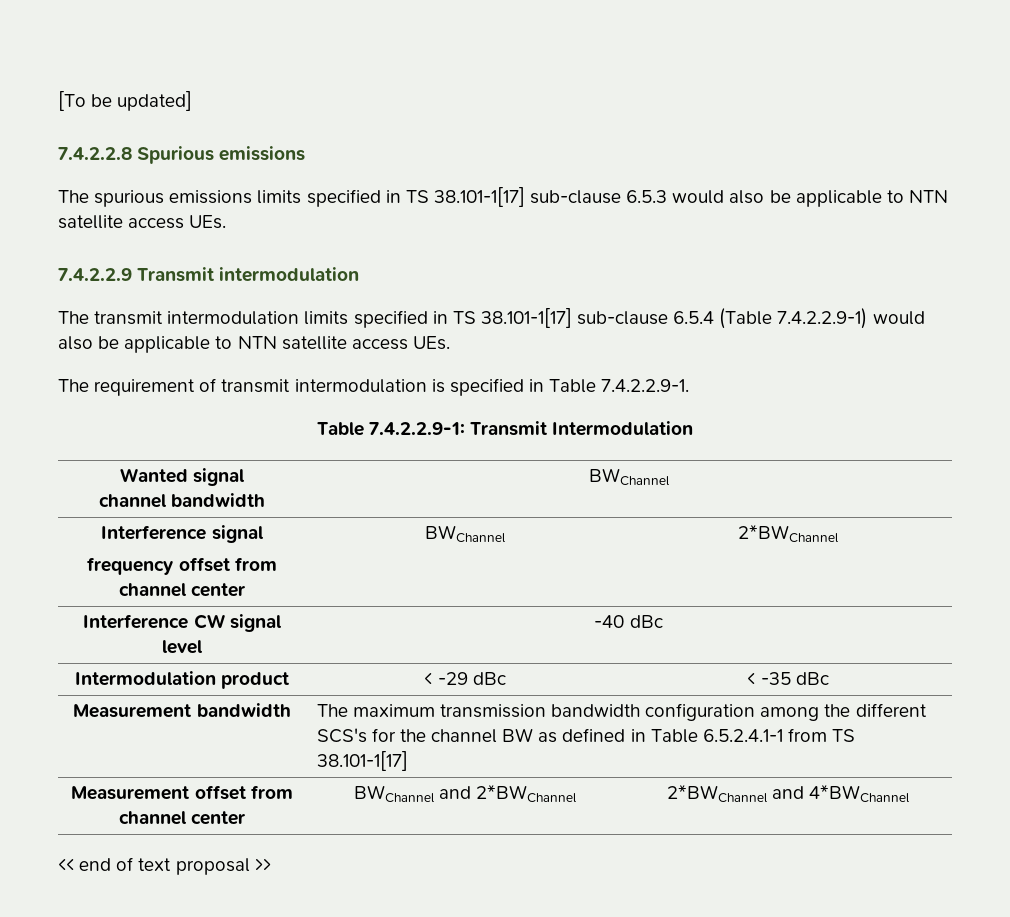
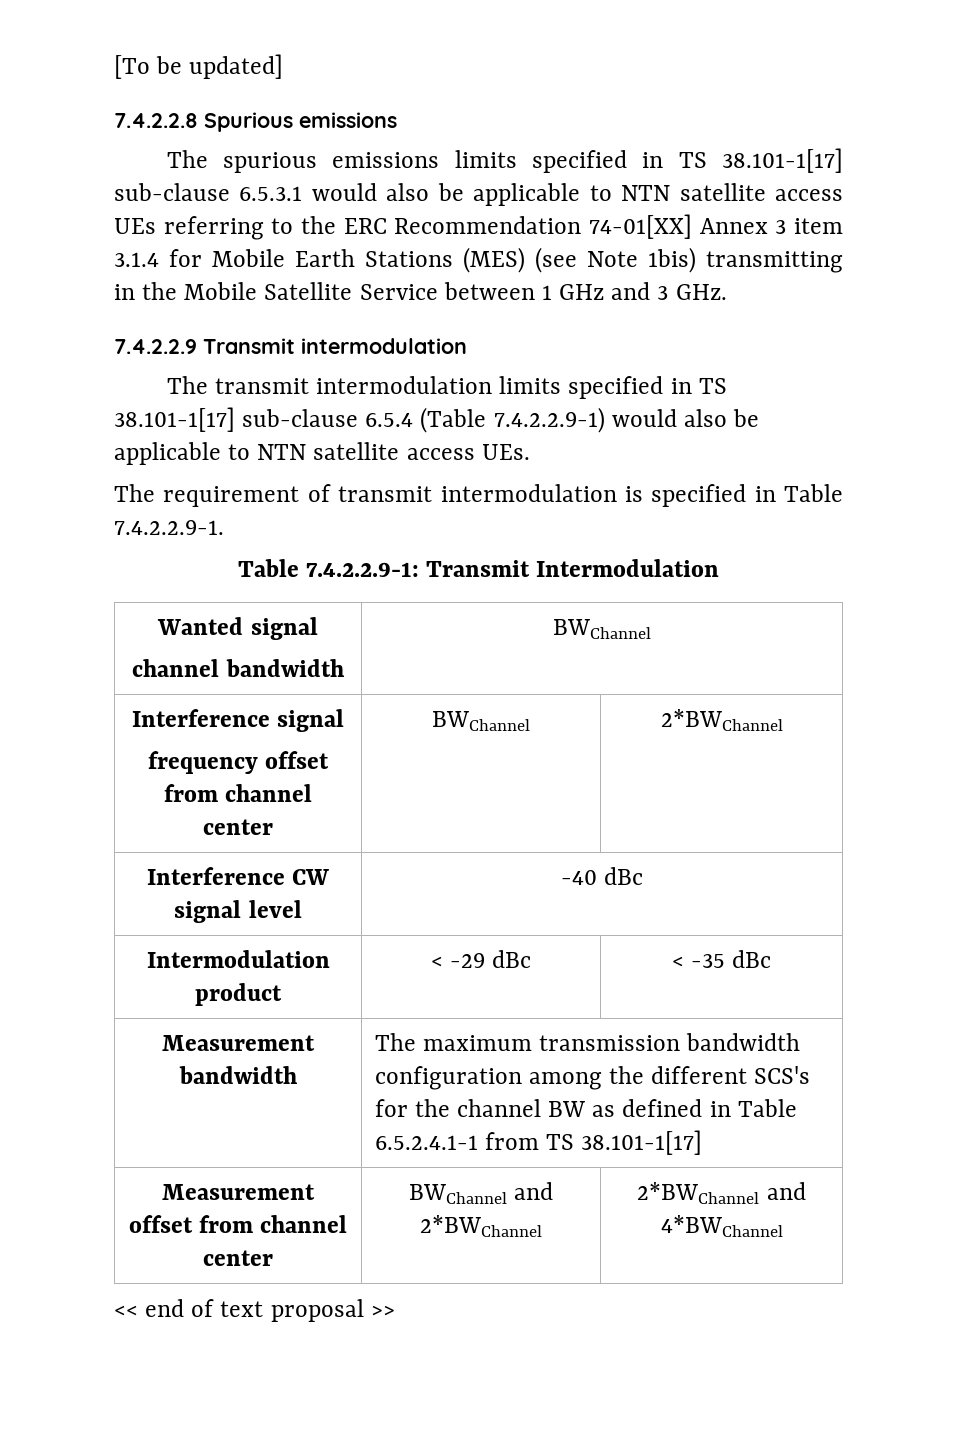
- The spurious emissions limits specified in TS 38.101-1[17] sub-clause 6.5.3 would also be applicable to NTN satellite access UEs.
+ The spurious emissions limits specified in TS 38.101-1[17] sub-clause 6.5.3.1 would also be applicable to NTN satellite access UEs referring to the ERC Recommendation 74-01[XX] Annex 3 item 3.1.4 for Mobile Earth Stations (MES) (see Note 1bis) transmitting in the Mobile Satellite Service between 1 GHz and 3 GHz.

